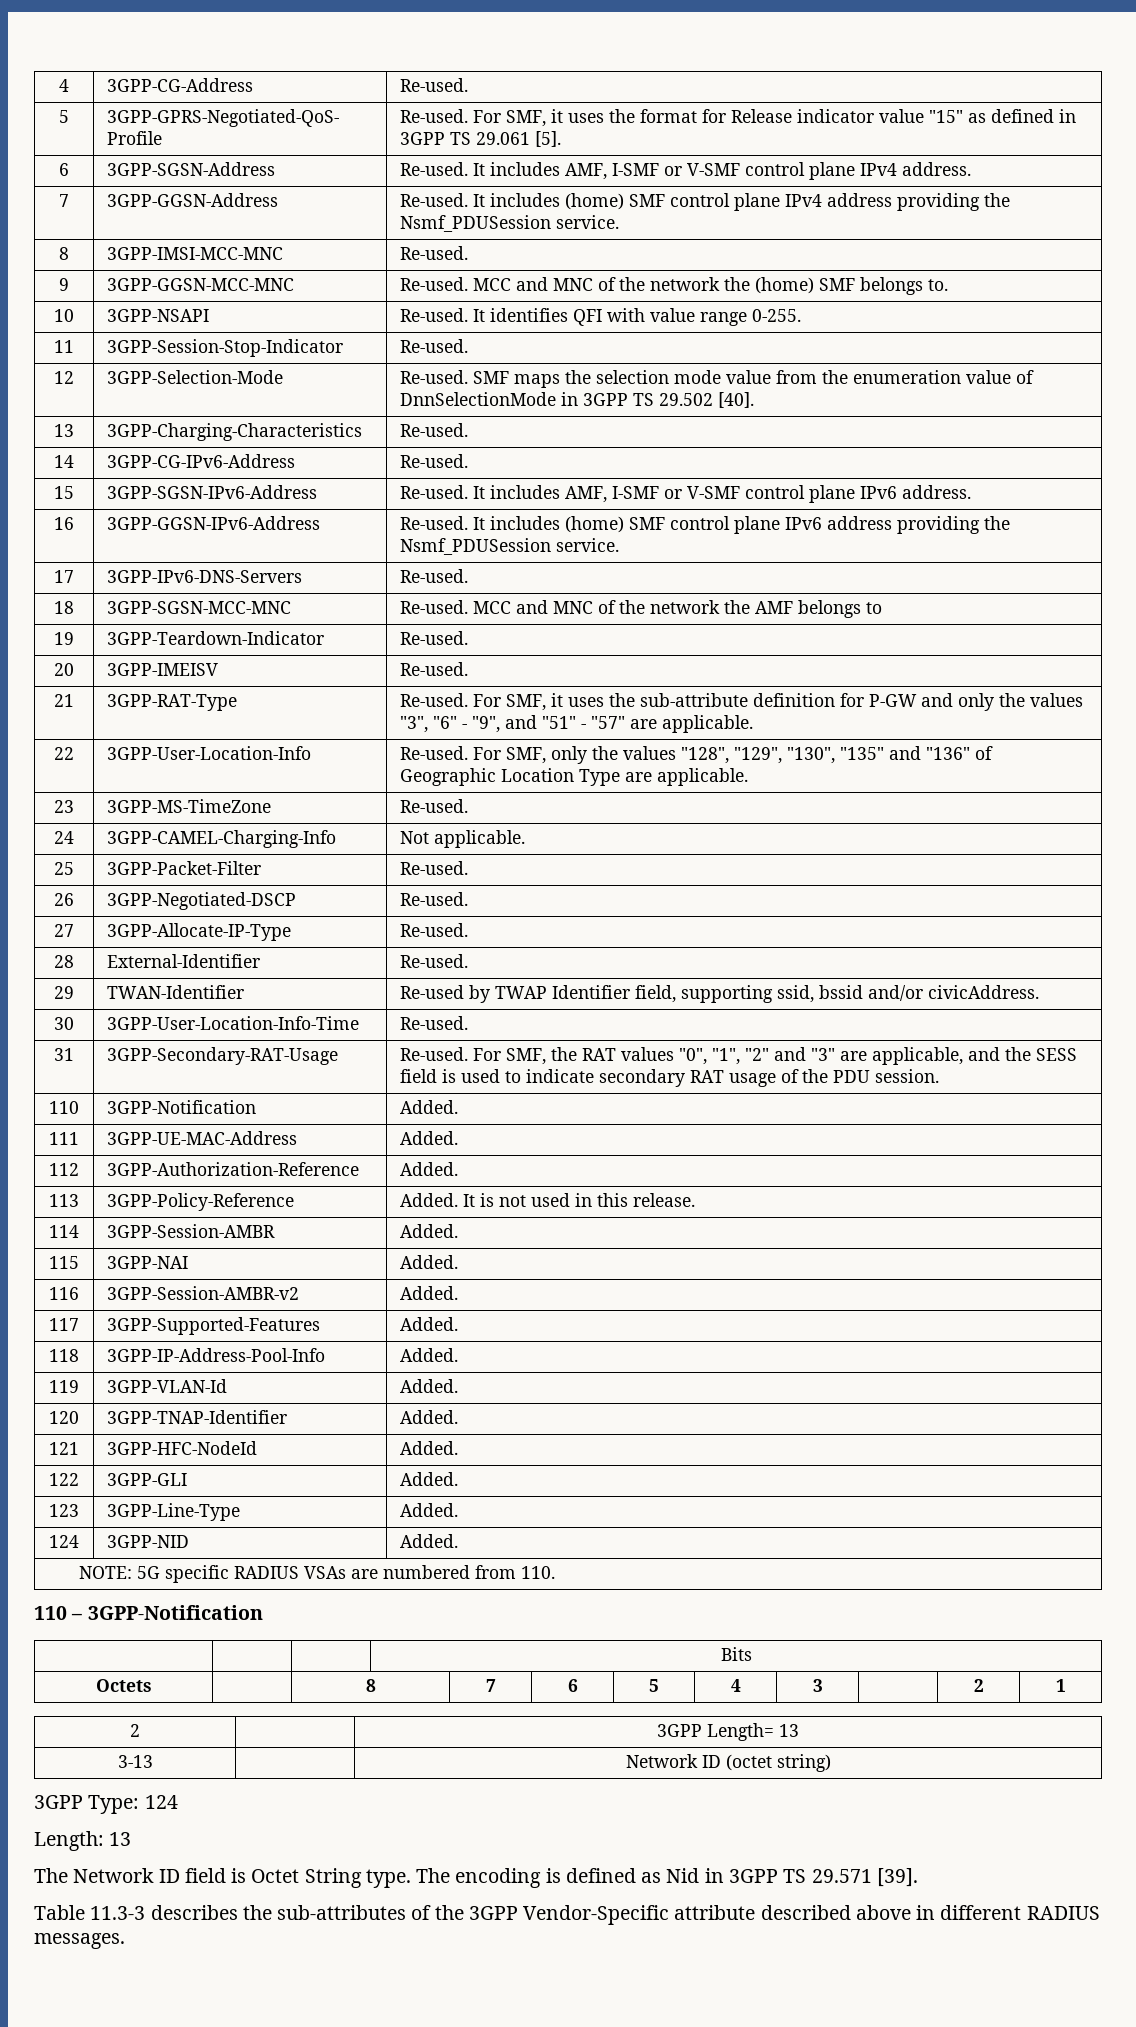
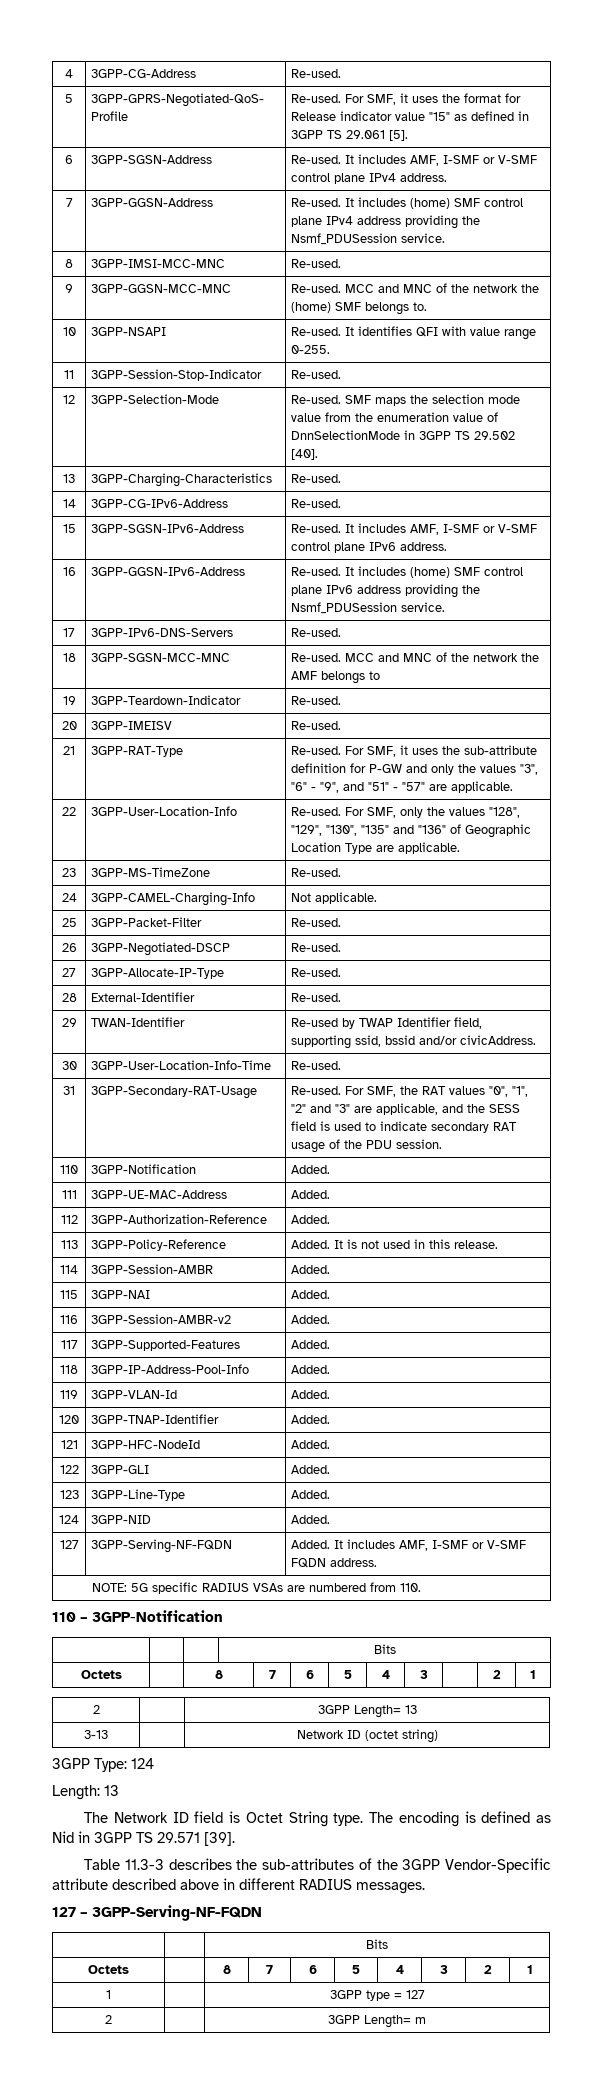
+ 127 | 3GPP-Serving-NF-FQDN | Added. It includes AMF, I-SMF or V-SMF FQDN address.
+ 127 – 3GPP-Serving-NF-FQDN
+ | | Bits
+ Octets | | 8 | 7 | 6 | 5 | 4 | 3 | 2 | 1
+ 1 | | 3GPP type = 127
+ 2 | | 3GPP Length= m

